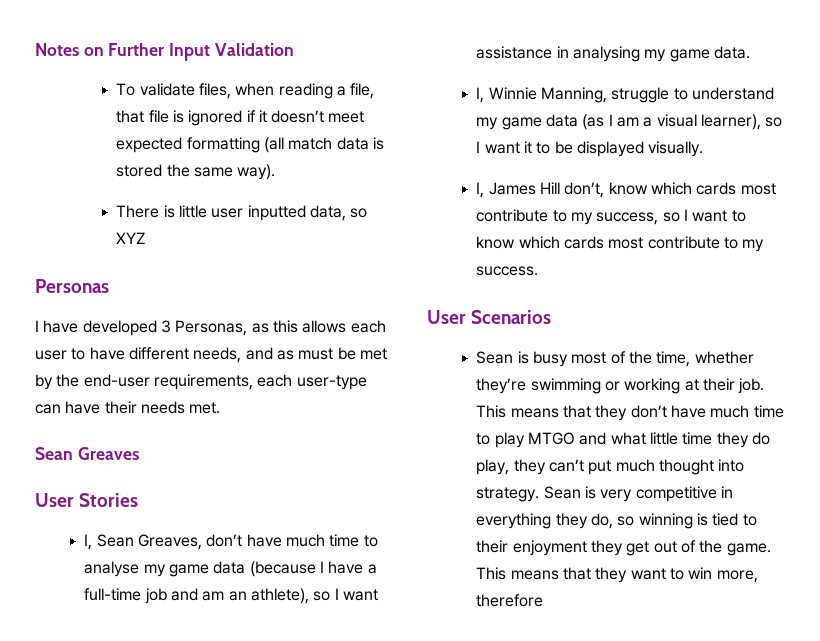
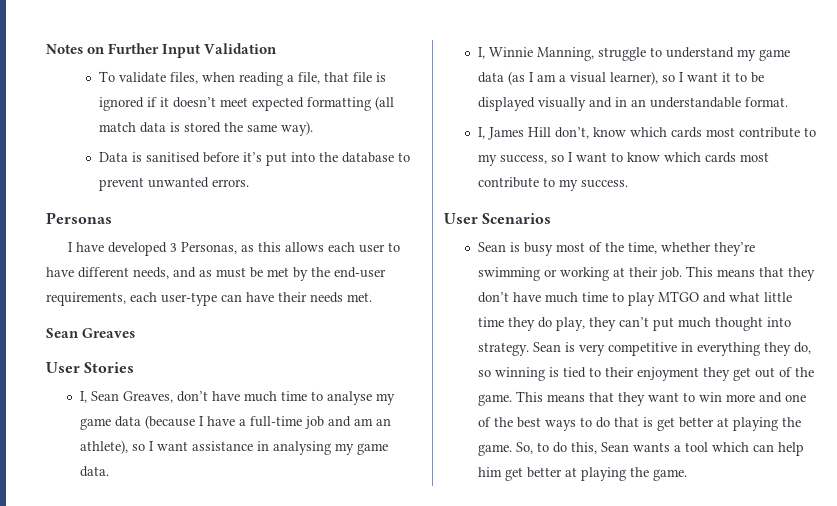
- There is little user inputted data, so XYZ
+ Data is sanitised before it’s put into the database to prevent unwanted errors.
- I, Winnie Manning, struggle to understand my game data (as I am a visual learner), so I want it to be displayed visually.
+ I, Winnie Manning, struggle to understand my game data (as I am a visual learner), so I want it to be displayed visually and in an understandable format.
- This means that they want to win more, therefore
+ This means that they want to win more and one of the best ways to do that is get better at playing the game. So, to do this, Sean wants a tool which can help him get better at playing the game.

